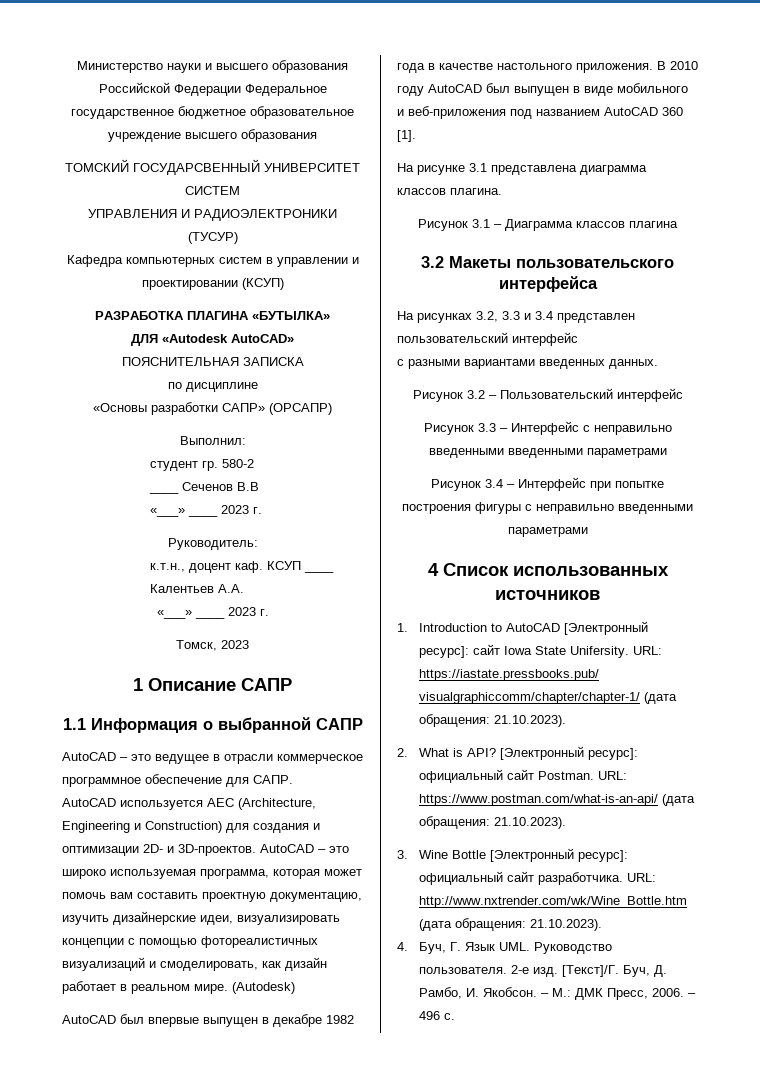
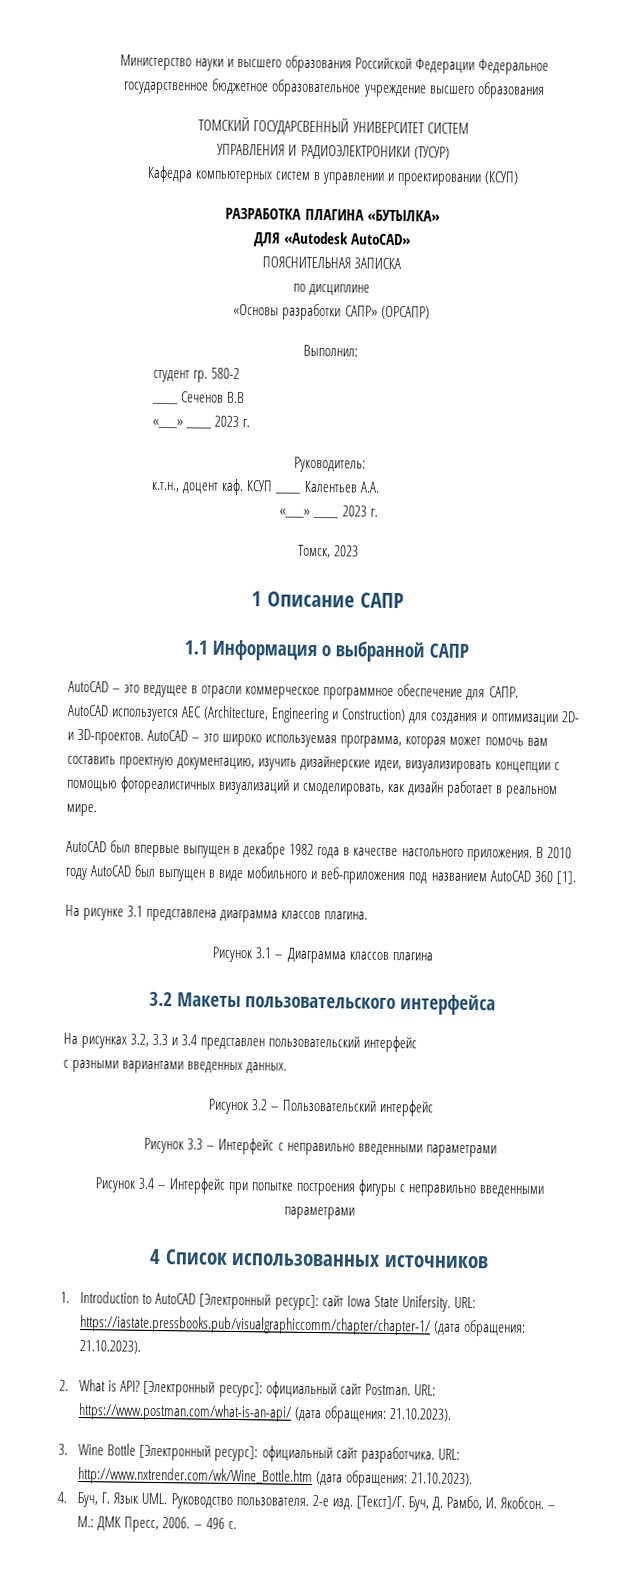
- (Autodesk)
- Рисунок 3.3 – Интерфейс с неправильно введенными введенными параметрами
+ Рисунок 3.3 – Интерфейс с неправильно введенными параметрами

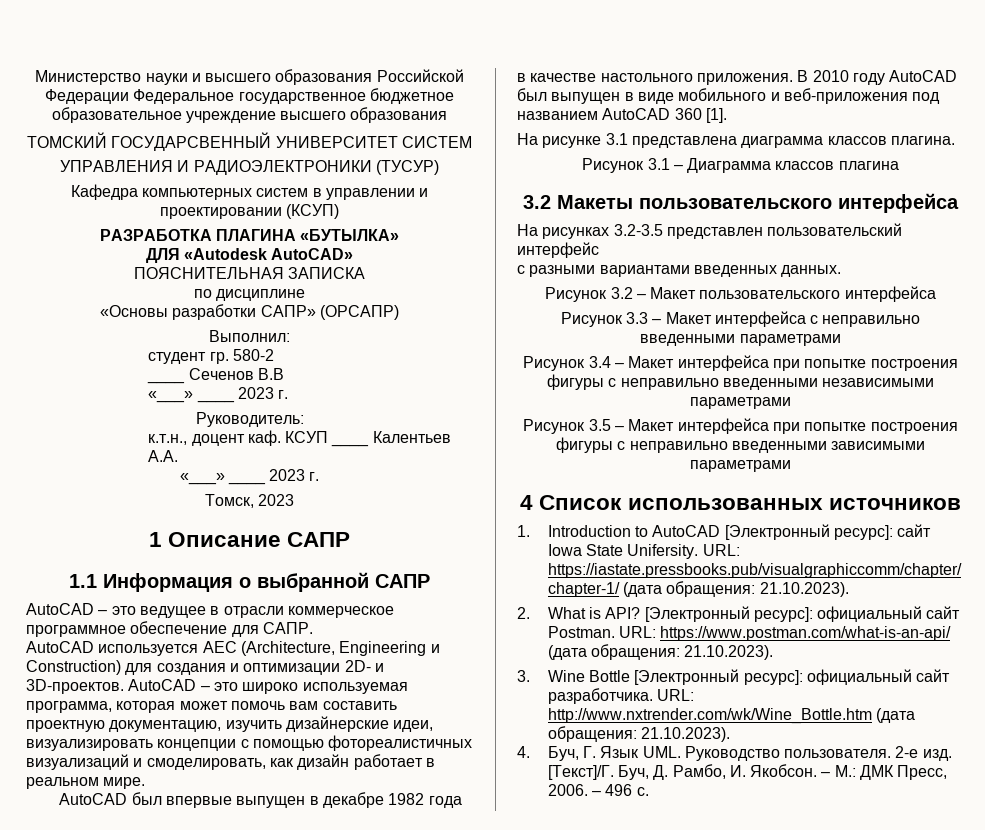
- На рисунках 3.2, 3.3 и 3.4 представлен пользовательский интерфейс
+ На рисунках 3.2-3.5 представлен пользовательский интерфейс
- Рисунок 3.2 – Пользовательский интерфейс
+ Рисунок 3.2 – Макет пользовательского интерфейса
- Рисунок 3.3 – Интерфейс с неправильно введенными параметрами
+ Рисунок 3.3 – Макет интерфейса с неправильно введенными параметрами
- Рисунок 3.4 – Интерфейс при попытке построения фигуры с неправильно введенными параметрами
+ Рисунок 3.4 – Макет интерфейса при попытке построения фигуры с неправильно введенными независимыми параметрами
+ Рисунок 3.5 – Макет интерфейса при попытке построения фигуры с неправильно введенными зависимыми параметрами

